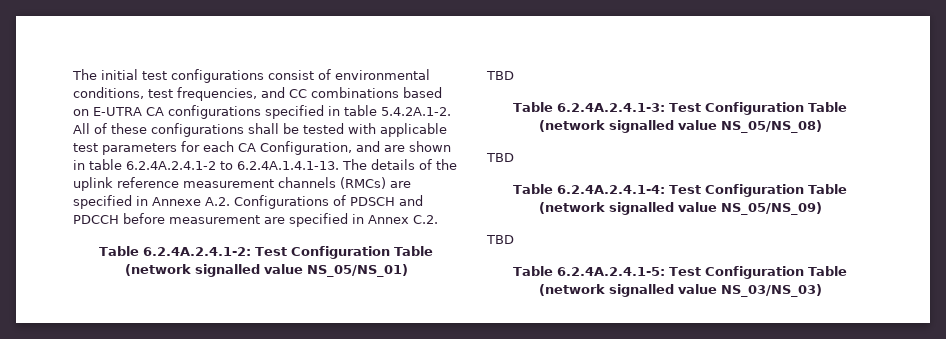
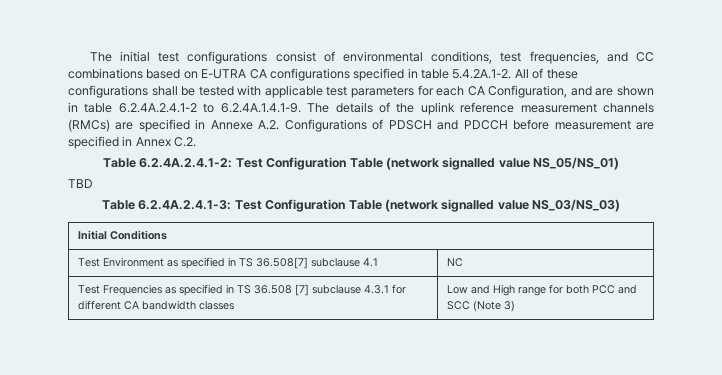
- The initial test configurations consist of environmental conditions, test frequencies, and CC combinations based on E-UTRA CA configurations specified in table 5.4.2A.1-2. All of these configurations shall be tested with applicable test parameters for each CA Configuration, and are shown in table 6.2.4A.2.4.1-2 to 6.2.4A.1.4.1-13. The details of the uplink reference measurement channels (RMCs) are specified in Annexe A.2. Configurations of PDSCH and PDCCH before measurement are specified in Annex C.2.
+ The initial test configurations consist of environmental conditions, test frequencies, and CC combinations based on E-UTRA CA configurations specified in table 5.4.2A.1-2. All of these configurations shall be tested with applicable test parameters for each CA Configuration, and are shown in table 6.2.4A.2.4.1-2 to 6.2.4A.1.4.1-9. The details of the uplink reference measurement channels (RMCs) are specified in Annexe A.2. Configurations of PDSCH and PDCCH before measurement are specified in Annex C.2.
- Table 6.2.4A.2.4.1-3: Test Configuration Table (network signalled value NS_05/NS_08)
- TBD
- Table 6.2.4A.2.4.1-4: Test Configuration Table (network signalled value NS_05/NS_09)
- TBD
- Table 6.2.4A.2.4.1-5: Test Configuration Table (network signalled value NS_03/NS_03)
+ Table 6.2.4A.2.4.1-3: Test Configuration Table (network signalled value NS_03/NS_03)
+ Initial Conditions
+ Test Environment as specified in TS 36.508[7] subclause 4.1 | NC
+ Test Frequencies as specified in TS 36.508 [7] subclause 4.3.1 for different CA bandwidth classes | Low and High range for both PCC and SCC (Note 3)

